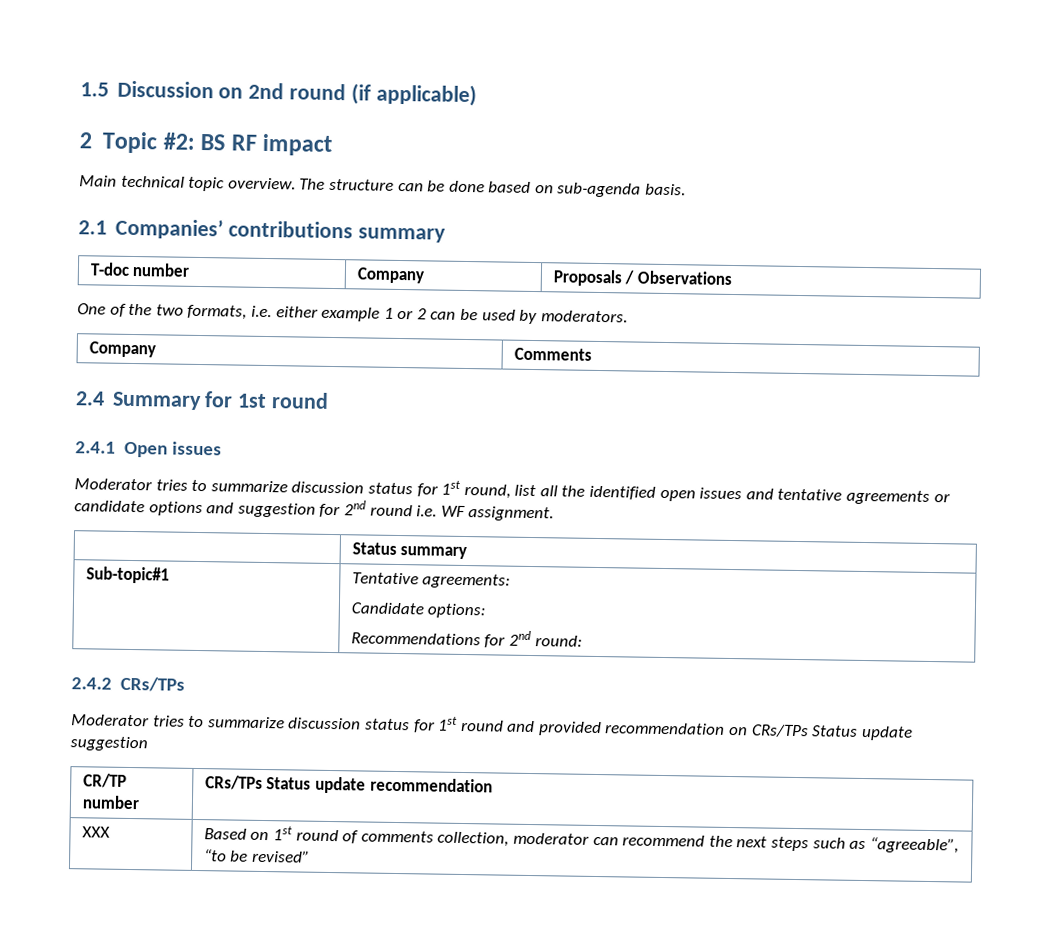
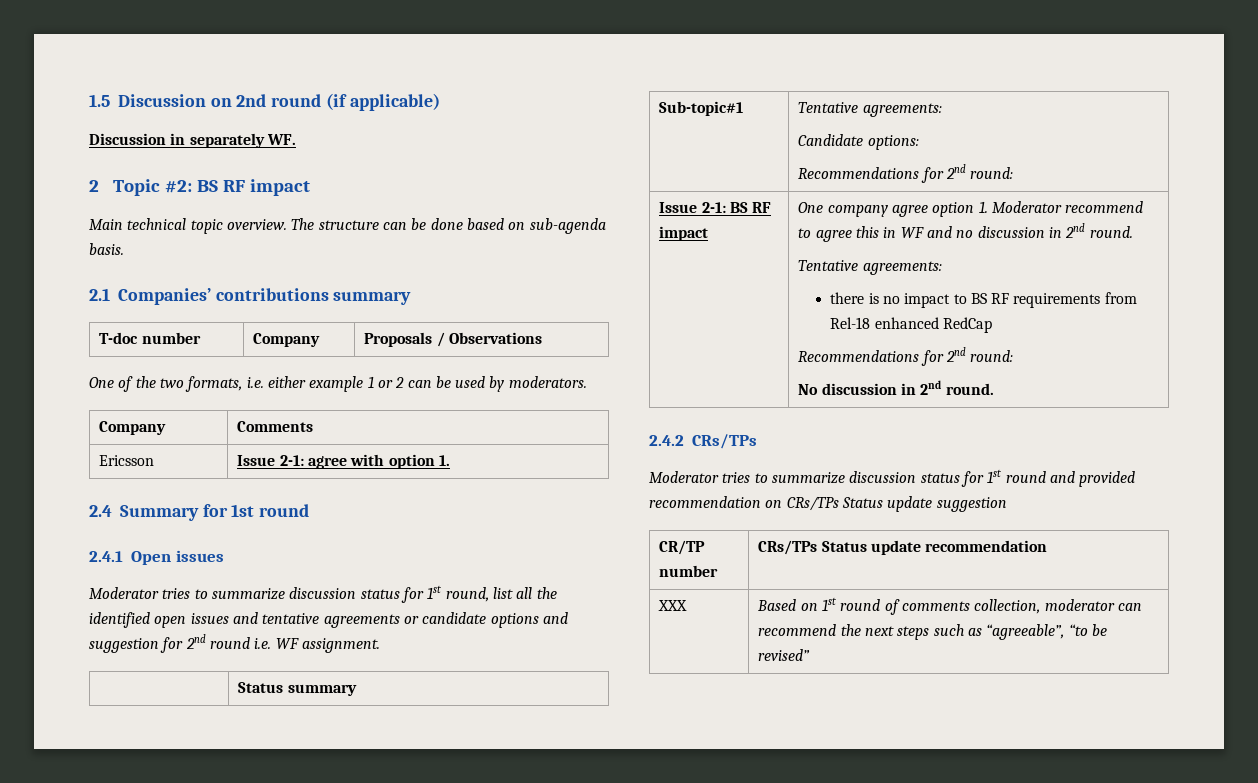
+ Discussion in separately WF.
+ Ericsson | Issue 2-1: agree with option 1.
+ Issue 2-1: BS RF impact | One company agree option 1. Moderator recommend to agree this in WF and no discussion in 2nd round.
+ Tentative agreements:
+ there is no impact to BS RF requirements from Rel-18 enhanced RedCap
+ Recommendations for 2nd round:
+ No discussion in 2nd round.

